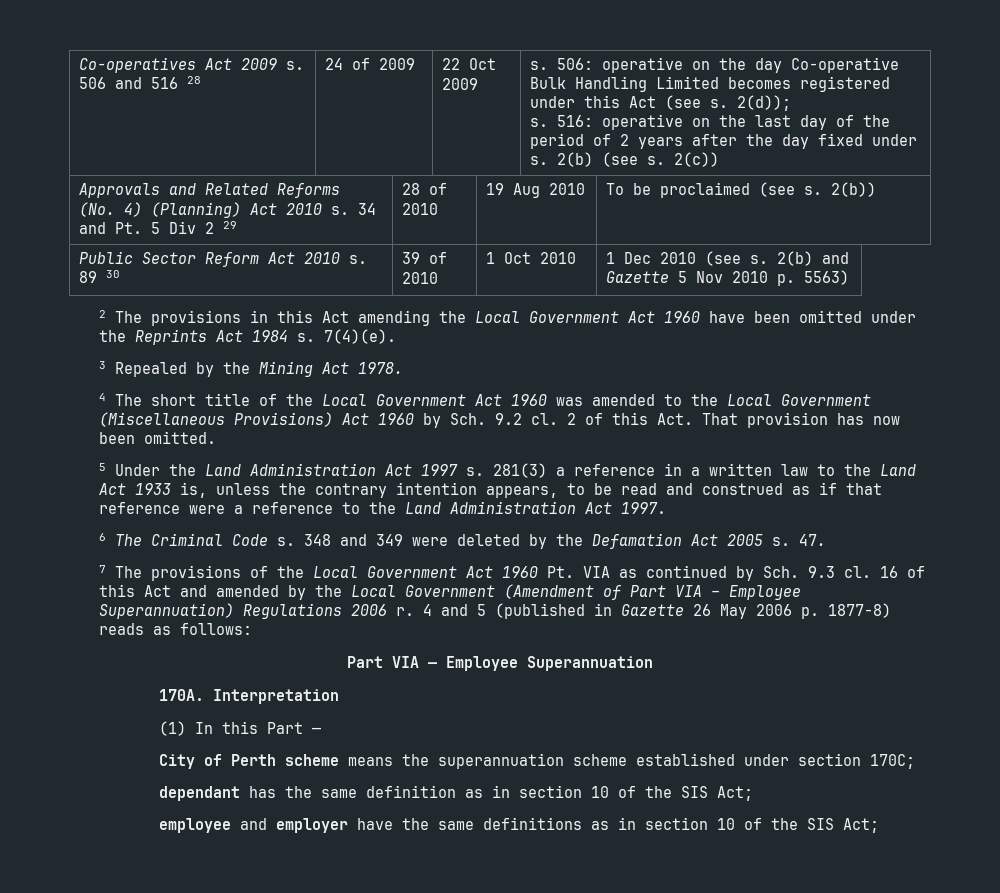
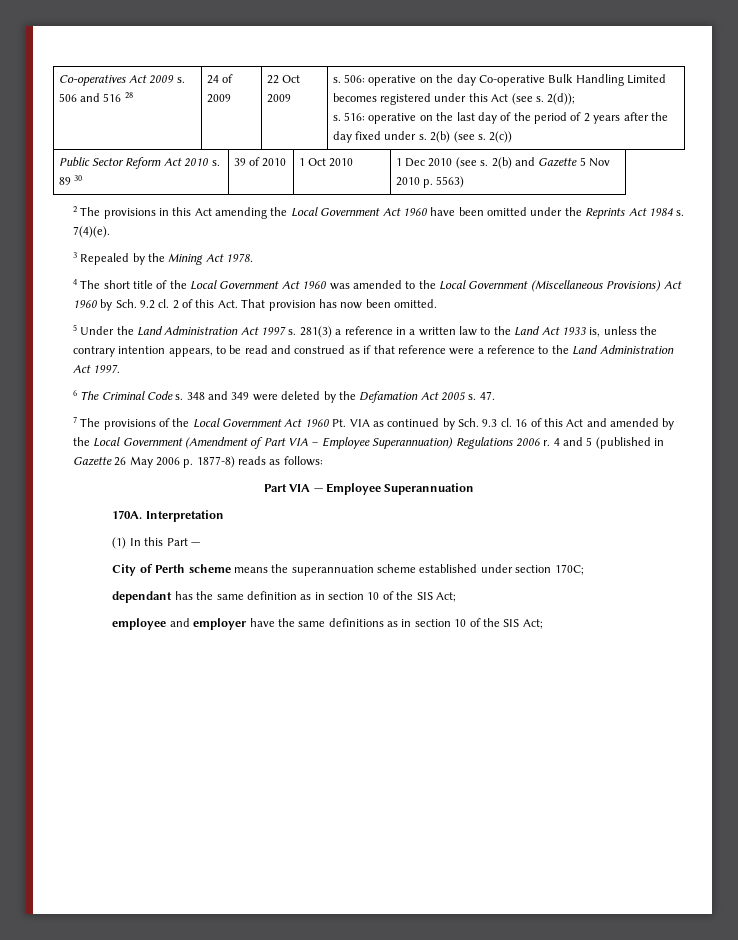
- Approvals and Related Reforms (No. 4) (Planning) Act 2010 s. 34 and Pt. 5 Div 2 29 | 28 of 2010 | 19 Aug 2010 | To be proclaimed (see s. 2(b))

